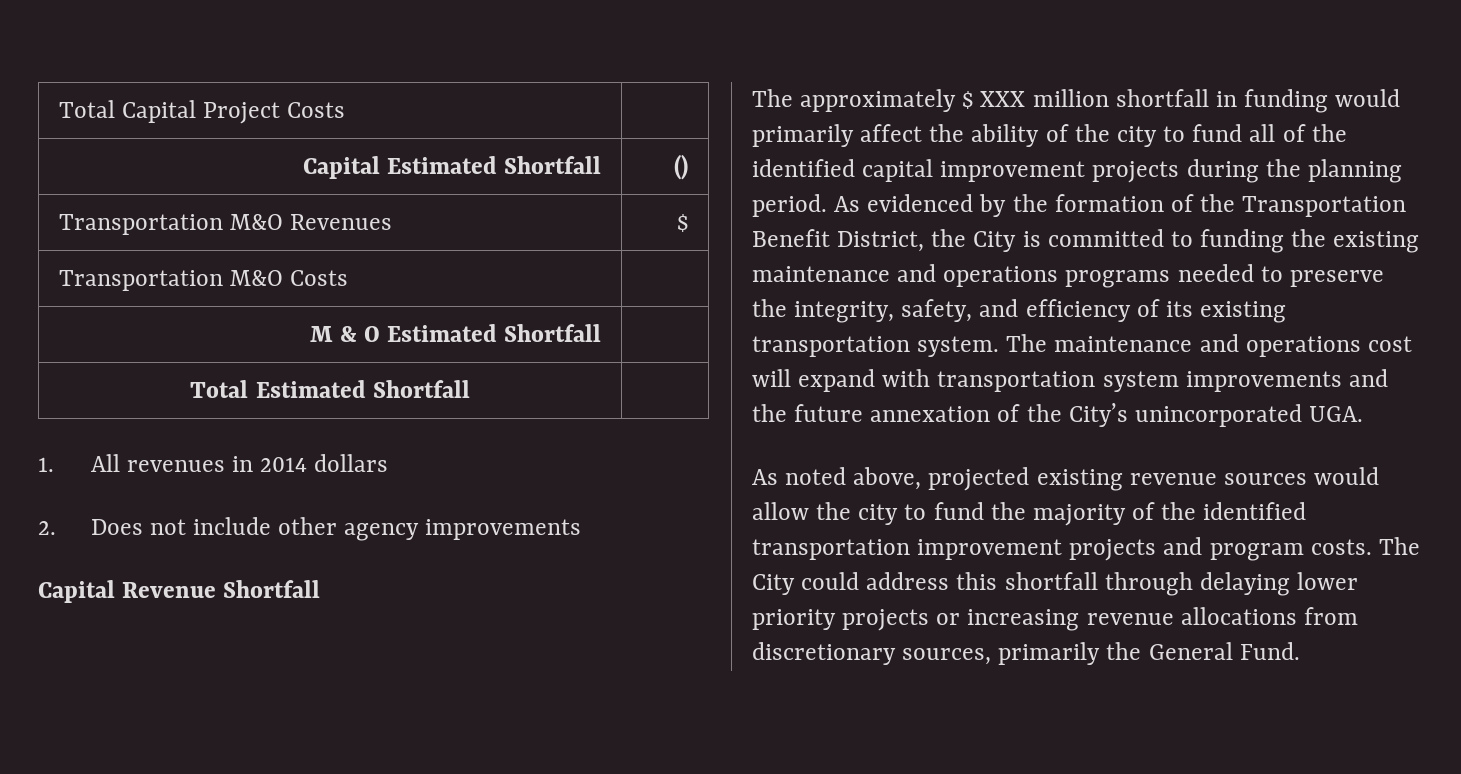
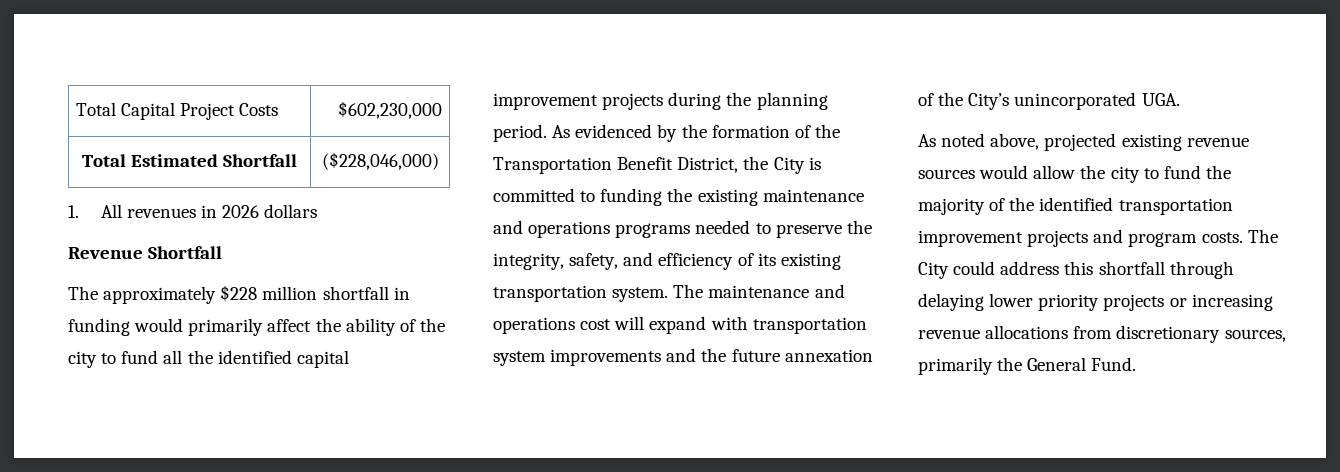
- Total Capital Project Costs |
- Capital Estimated Shortfall | ()
- Transportation M&O Revenues | $
- Transportation M&O Costs |
- M & O Estimated Shortfall |
+ Total Capital Project Costs | $602,230,000
- Total Estimated Shortfall |
+ Total Estimated Shortfall | ($228,046,000)
- 1. All revenues in 2014 dollars
+ 1. All revenues in 2026 dollars
- 2. Does not include other agency improvements
- Capital Revenue Shortfall
+ Revenue Shortfall
- The approximately $ XXX million shortfall in funding would primarily affect the ability of the city to fund all of the identified capital improvement projects during the planning period.
+ The approximately $228 million shortfall in funding would primarily affect the ability of the city to fund all the identified capital improvement projects during the planning period.

